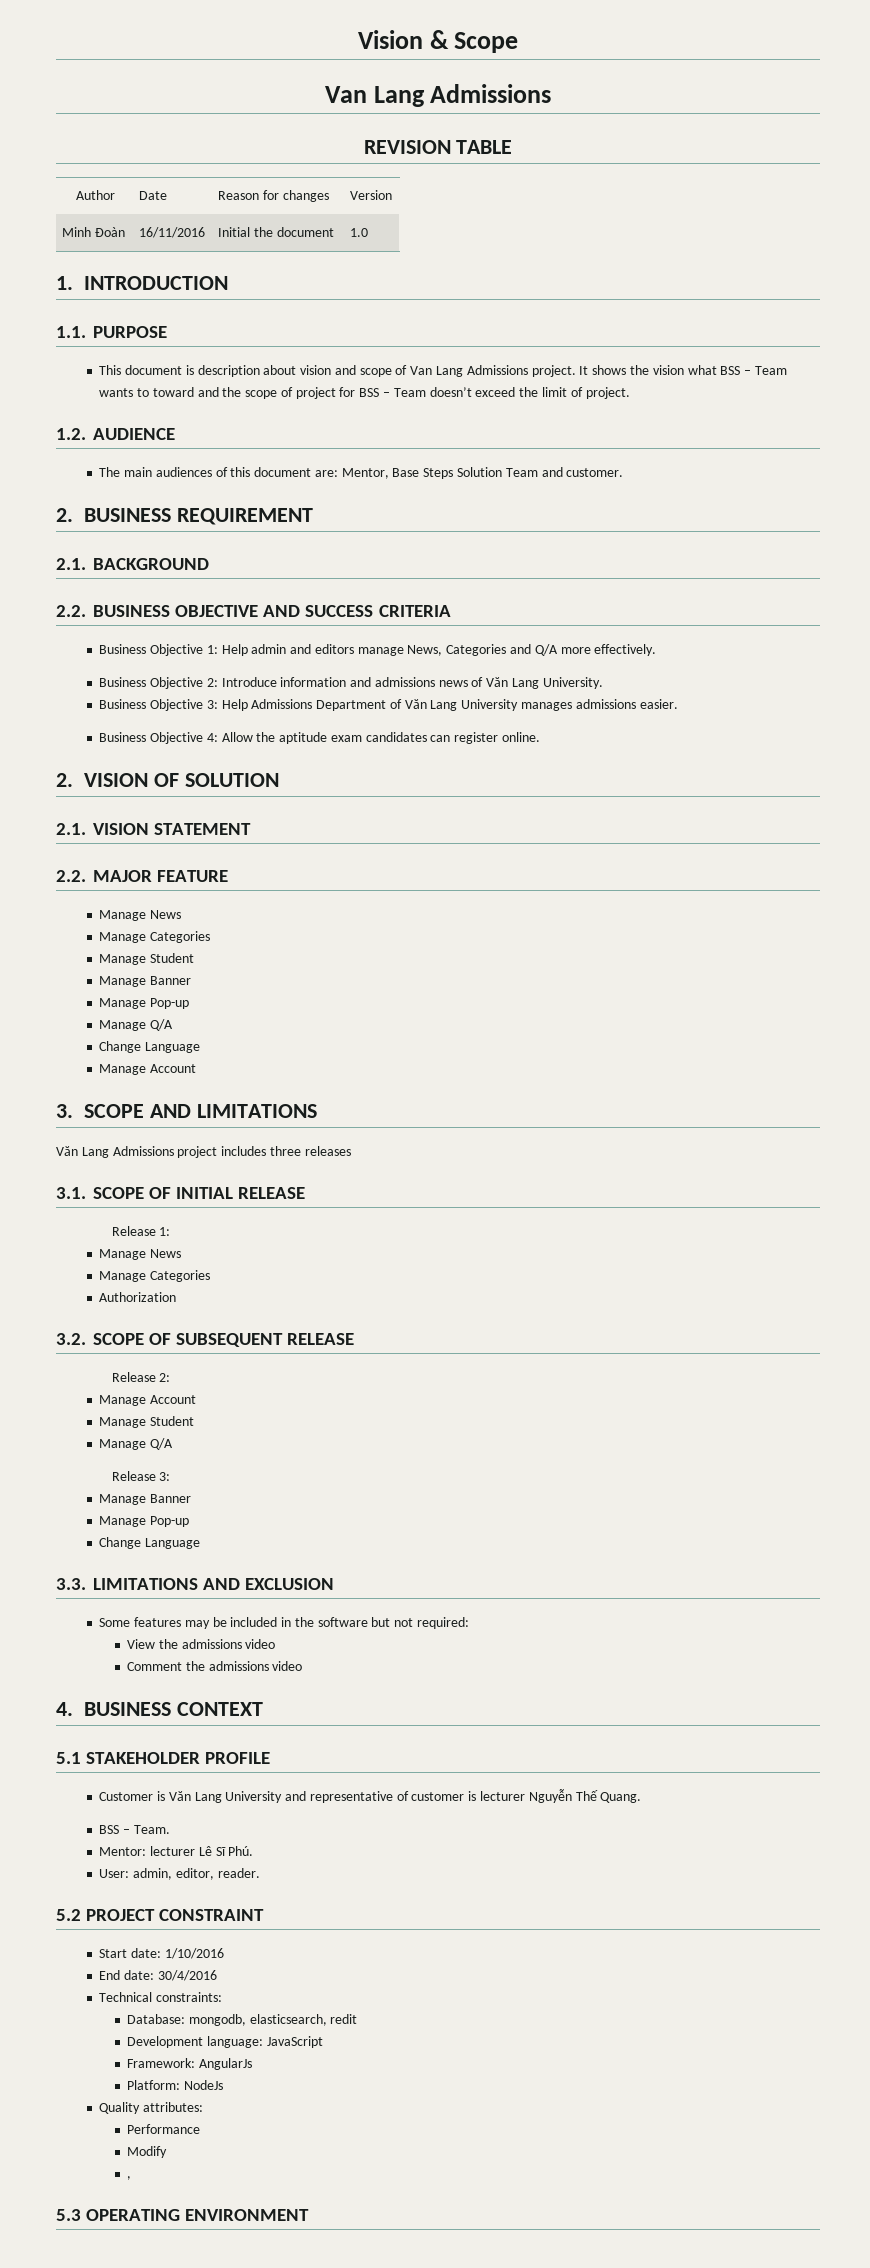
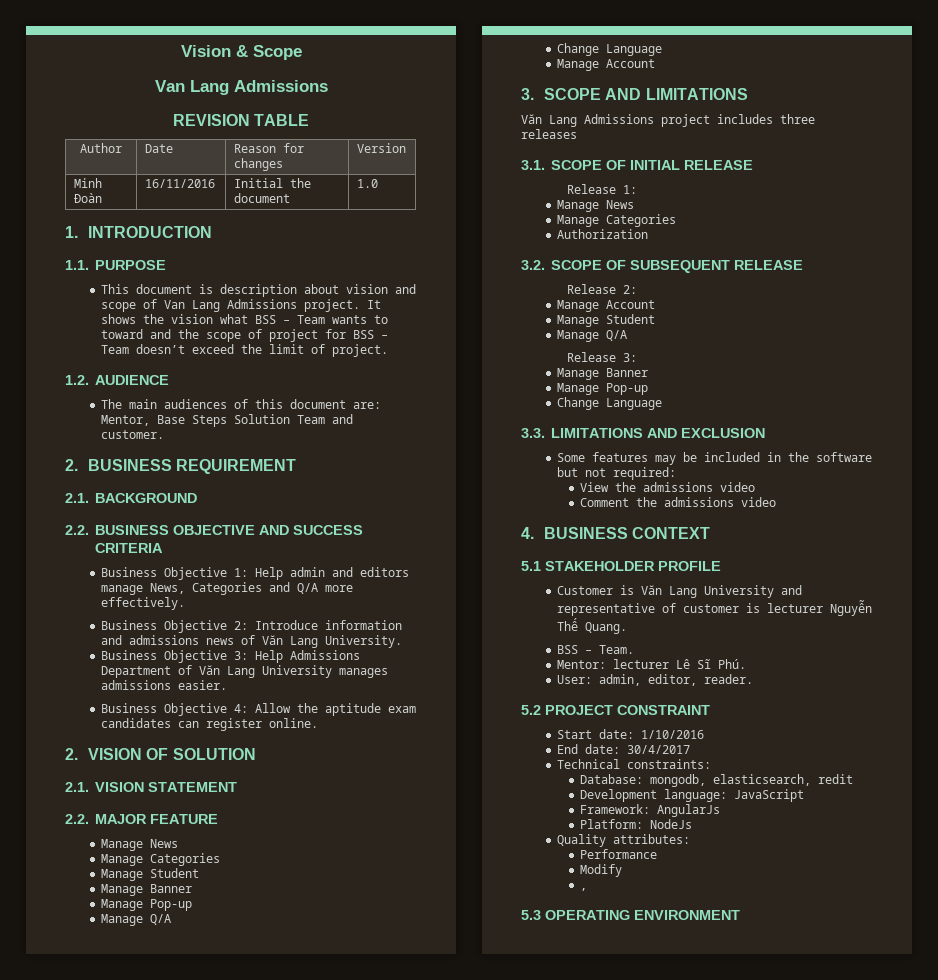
- End date: 30/4/2016
+ End date: 30/4/2017

